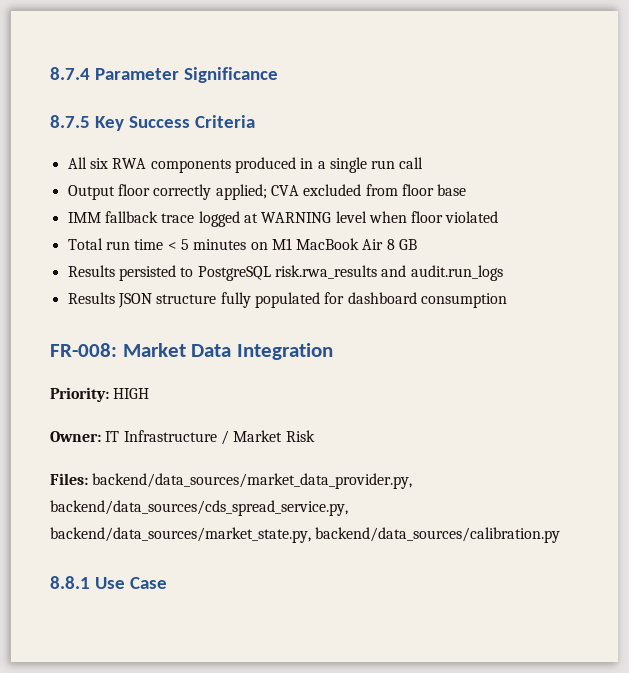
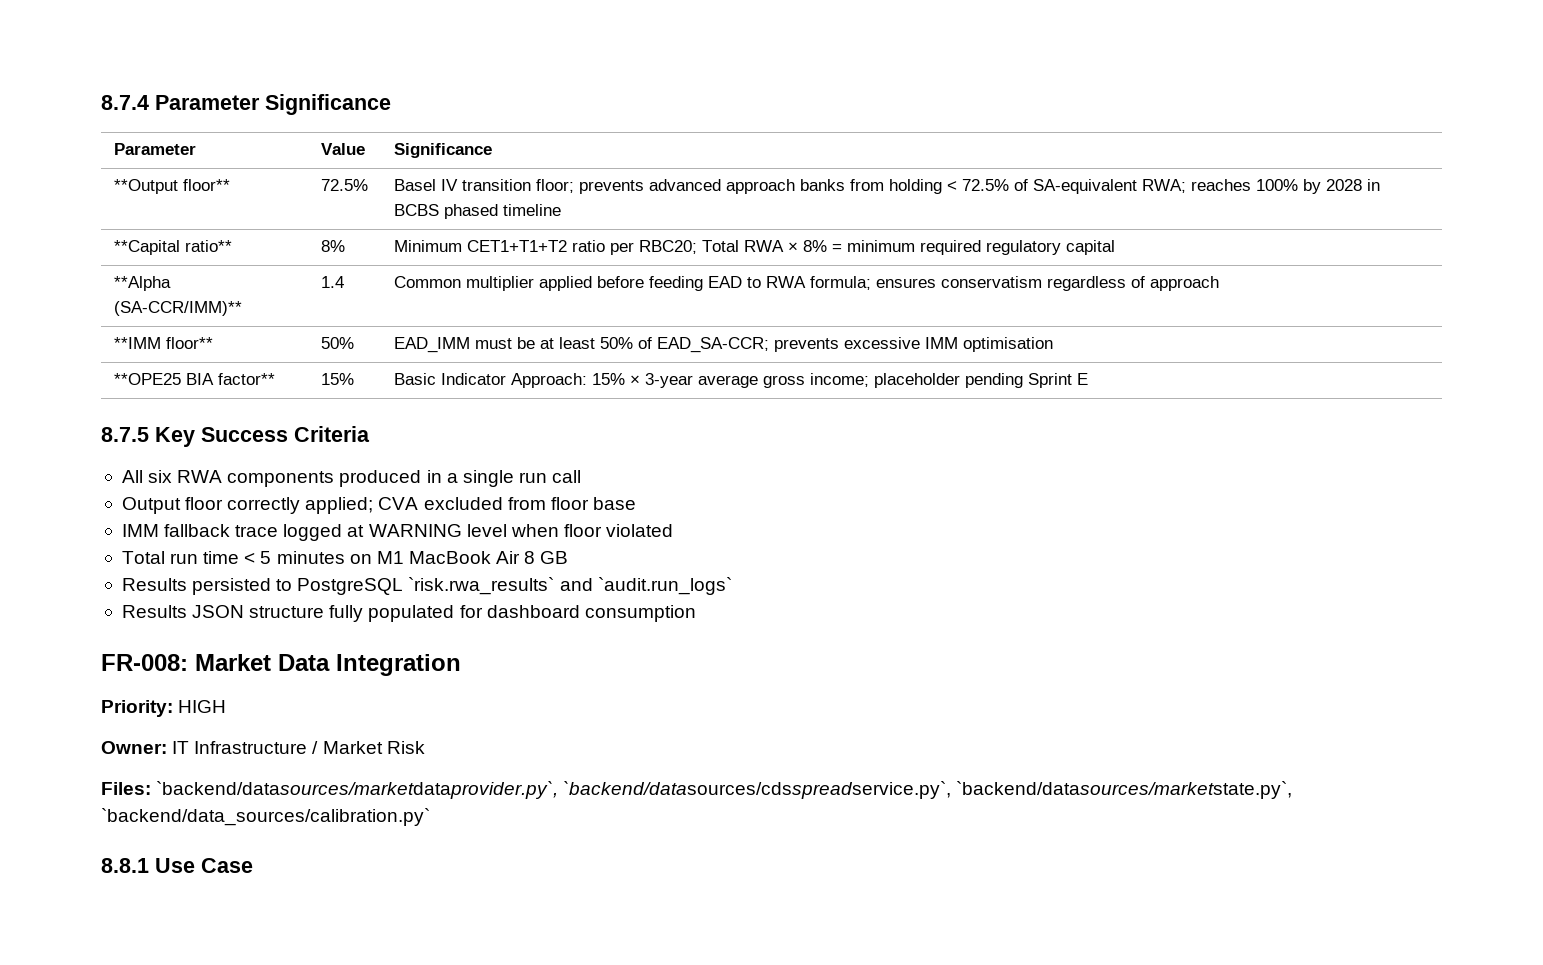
+ Parameter | Value | Significance
+ **Output floor** | 72.5% | Basel IV transition floor; prevents advanced approach banks from holding < 72.5% of SA-equivalent RWA; reaches 100% by 2028 in BCBS phased timeline
+ **Capital ratio** | 8% | Minimum CET1+T1+T2 ratio per RBC20; Total RWA × 8% = minimum required regulatory capital
+ **Alpha (SA-CCR/IMM)** | 1.4 | Common multiplier applied before feeding EAD to RWA formula; ensures conservatism regardless of approach
+ **IMM floor** | 50% | EAD_IMM must be at least 50% of EAD_SA-CCR; prevents excessive IMM optimisation
+ **OPE25 BIA factor** | 15% | Basic Indicator Approach: 15% × 3-year average gross income; placeholder pending Sprint E
- Results persisted to PostgreSQL risk.rwa_results and audit.run_logs
+ Results persisted to PostgreSQL `risk.rwa_results` and `audit.run_logs`
- Files: backend/data_sources/market_data_provider.py, backend/data_sources/cds_spread_service.py, backend/data_sources/market_state.py, backend/data_sources/calibration.py
+ Files: `backend/datasources/marketdataprovider.py`, `backend/datasources/cdsspreadservice.py`, `backend/datasources/marketstate.py`, `backend/data_sources/calibration.py`

